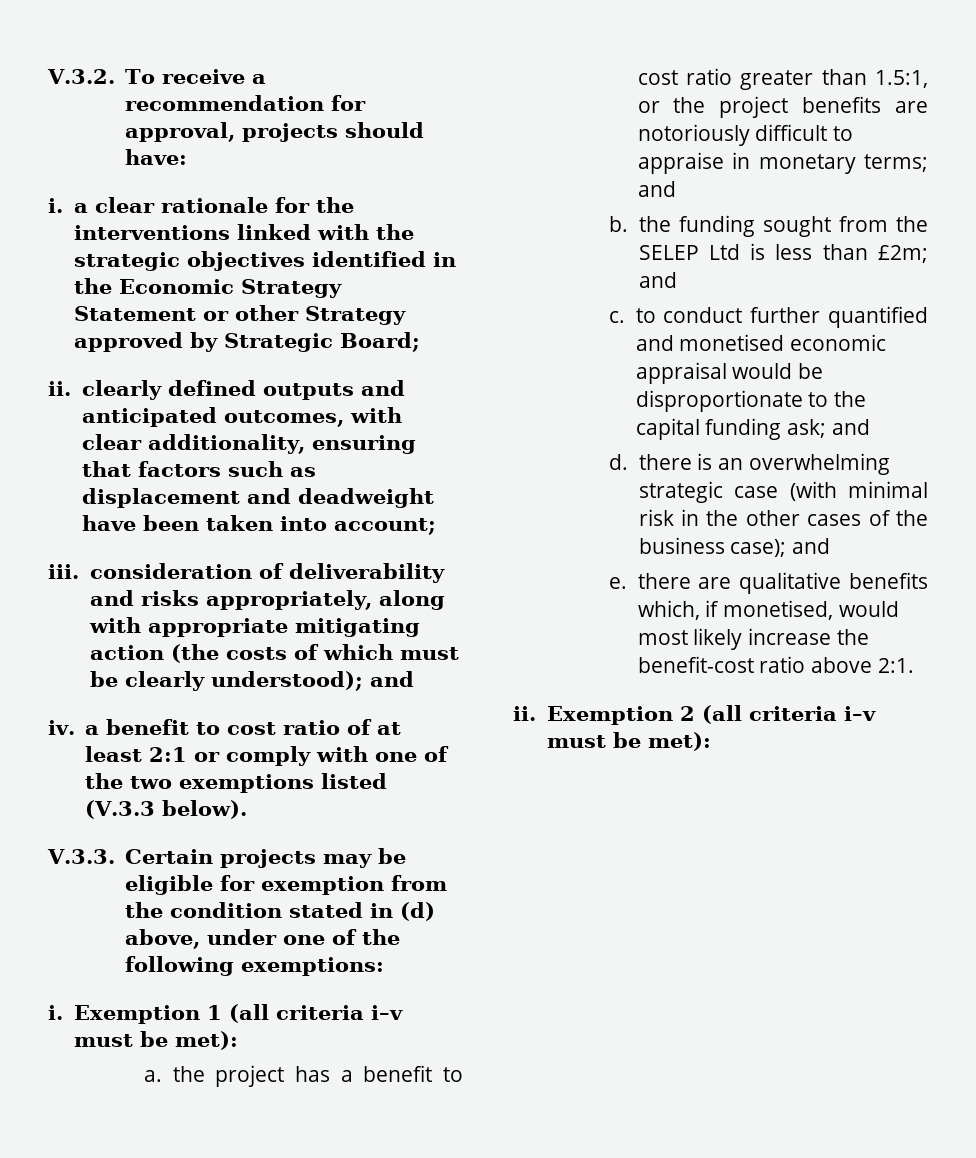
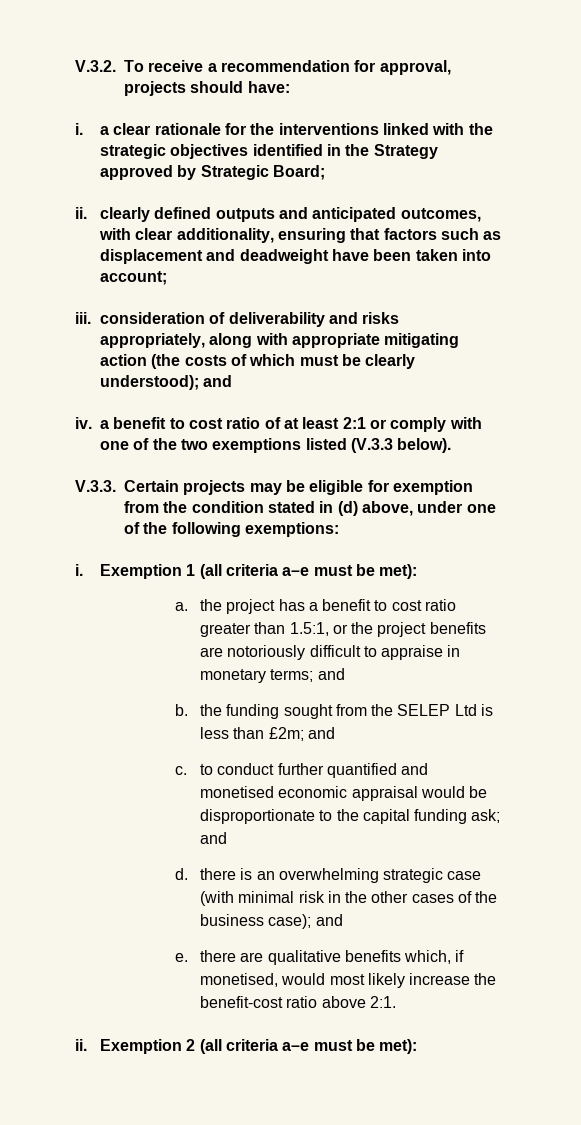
- i. a clear rationale for the interventions linked with the strategic objectives identified in the Economic Strategy Statement or other Strategy approved by Strategic Board;
+ i. a clear rationale for the interventions linked with the strategic objectives identified in the Strategy approved by Strategic Board;
- Exemption 1 (all criteria i–v must be met):
+ Exemption 1 (all criteria a–e must be met):
- Exemption 2 (all criteria i–v must be met):
+ Exemption 2 (all criteria a–e must be met):

